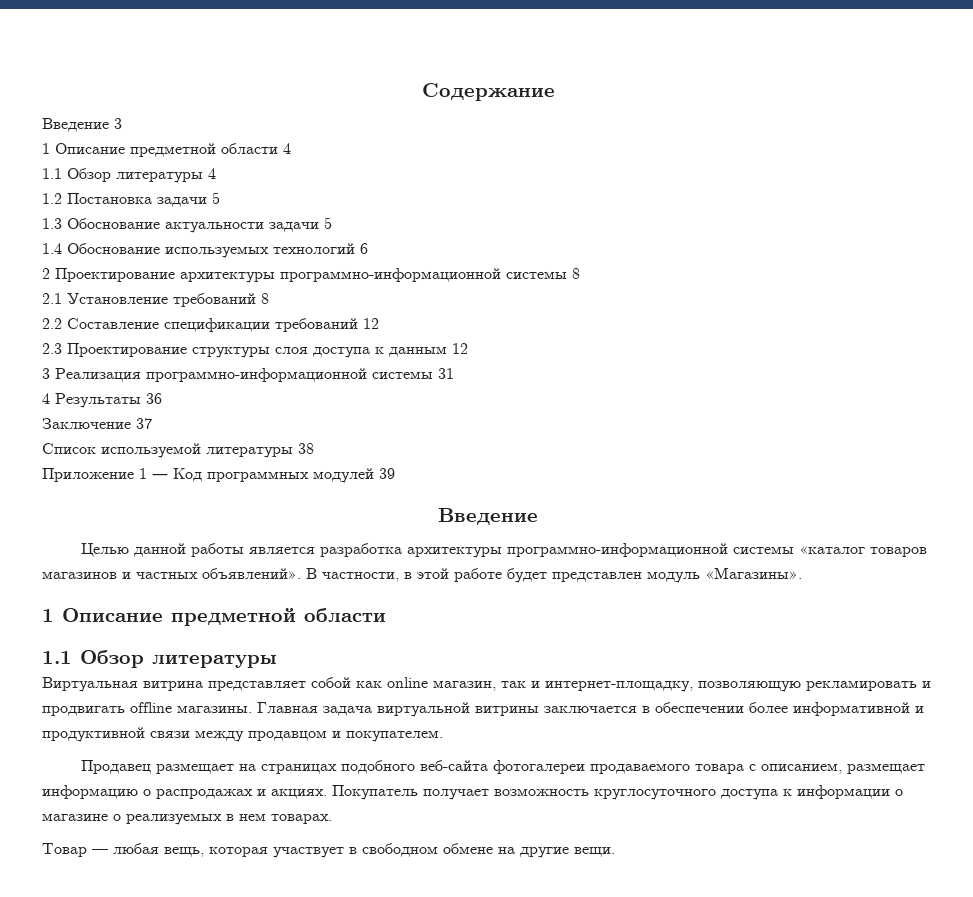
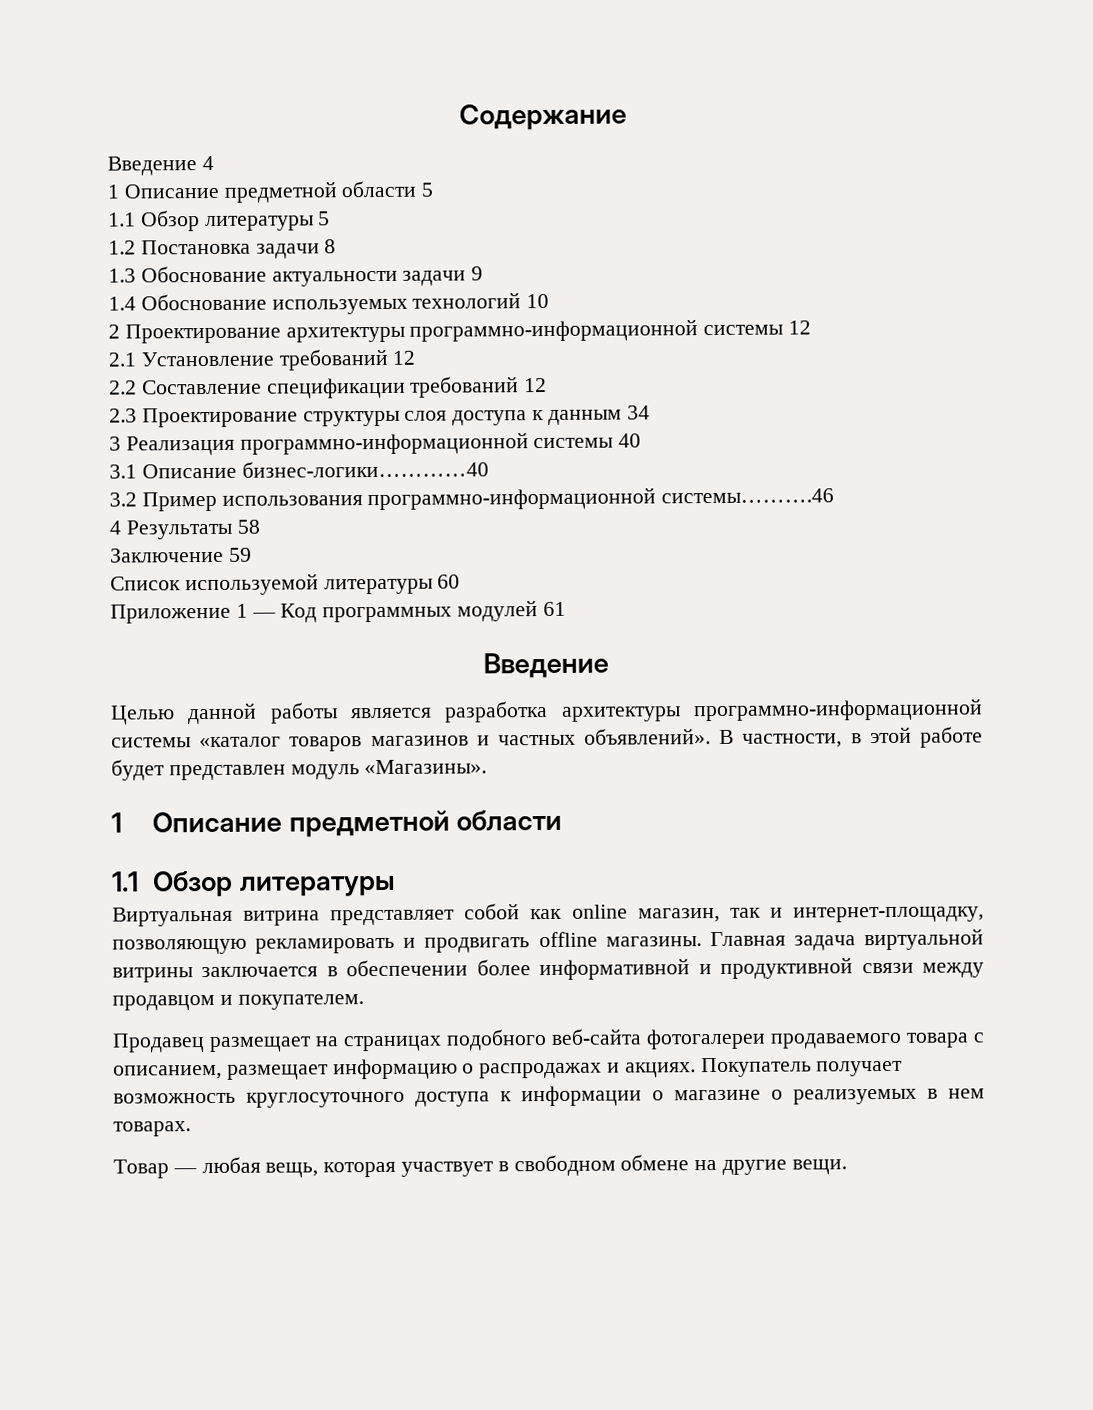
- Введение 3
- 1 Описание предметной области 4
- 1.1 Обзор литературы 4
+ Введение 4
+ 1 Описание предметной области 5
+ 1.1 Обзор литературы 5
- 1.2 Постановка задачи 5
+ 1.2 Постановка задачи 8
- 1.3 Обоснование актуальности задачи 5
+ 1.3 Обоснование актуальности задачи 9
- 1.4 Обоснование используемых технологий 6
+ 1.4 Обоснование используемых технологий 10
- 2 Проектирование архитектуры программно-информационной системы 8
+ 2 Проектирование архитектуры программно-информационной системы 12
- 2.1 Установление требований 8
+ 2.1 Установление требований 12
- 2.3 Проектирование структуры слоя доступа к данным 12
+ 2.3 Проектирование структуры слоя доступа к данным 34
- 3 Реализация программно-информационной системы 31
+ 3 Реализация программно-информационной системы 40
+ 3.1 Описание бизнес-логики…………40
+ 3.2 Пример использования программно-информационной системы……….46
- 4 Результаты 36
+ 4 Результаты 58
- Заключение 37
+ Заключение 59
- Список используемой литературы 38
+ Список используемой литературы 60
- Приложение 1 ― Код программных модулей 39
+ Приложение 1 ― Код программных модулей 61

